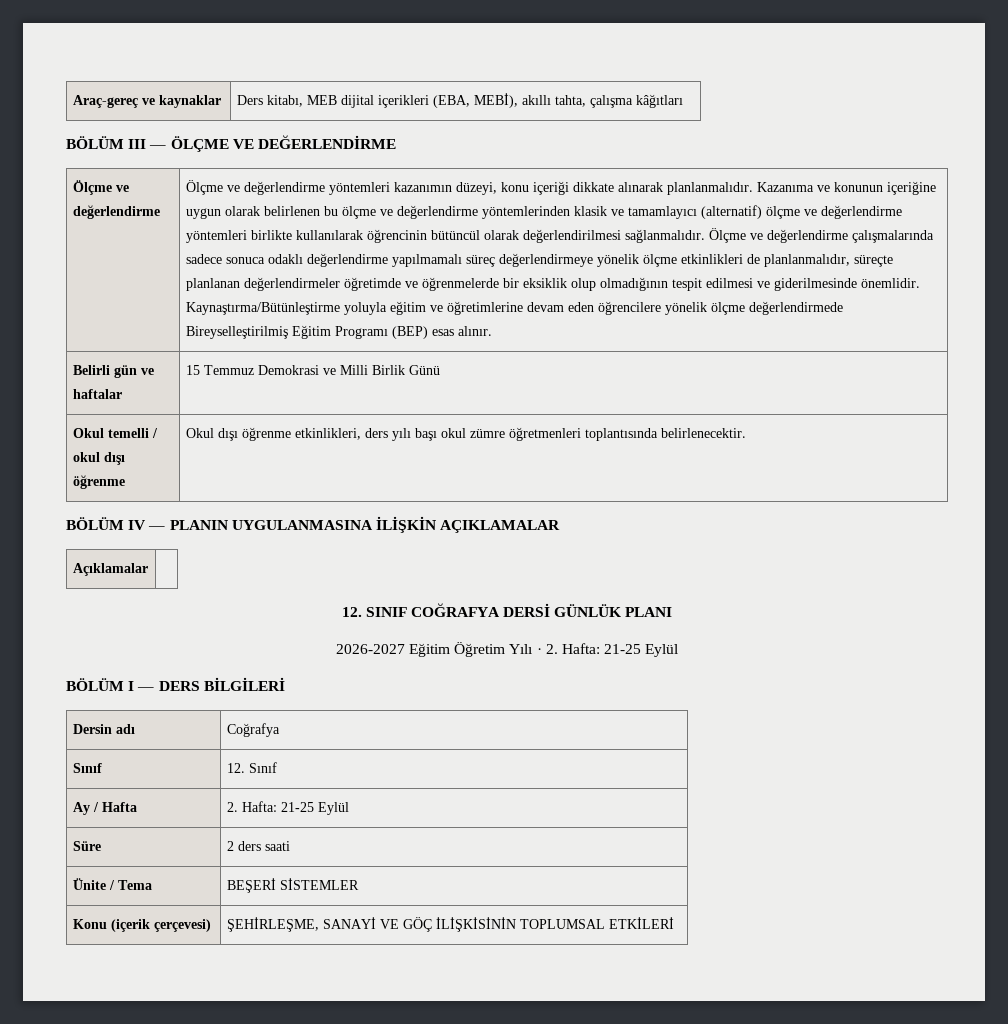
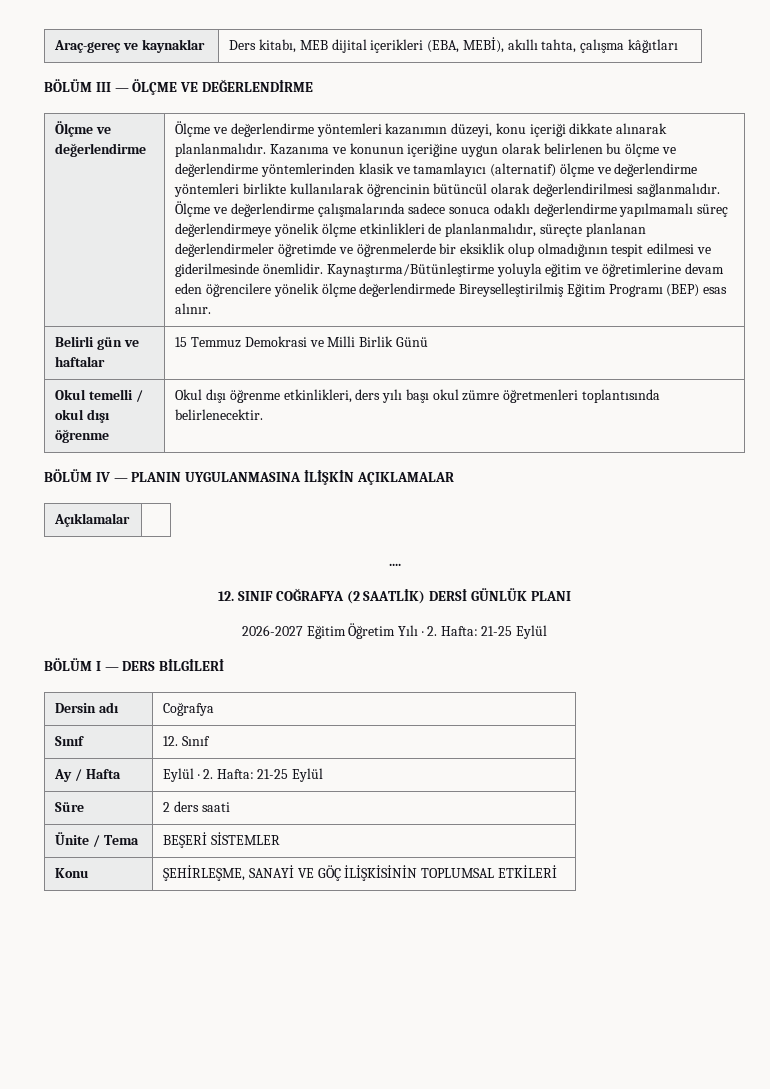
+ ....
- 12. SINIF COĞRAFYA DERSİ GÜNLÜK PLANI
+ 12. SINIF COĞRAFYA (2 SAATLİK) DERSİ GÜNLÜK PLANI
- Ay / Hafta | 2. Hafta: 21-25 Eylül
+ Ay / Hafta | Eylül · 2. Hafta: 21-25 Eylül
- Konu (içerik çerçevesi) | ŞEHİRLEŞME, SANAYİ VE GÖÇ İLİŞKİSİNİN TOPLUMSAL ETKİLERİ
+ Konu | ŞEHİRLEŞME, SANAYİ VE GÖÇ İLİŞKİSİNİN TOPLUMSAL ETKİLERİ

